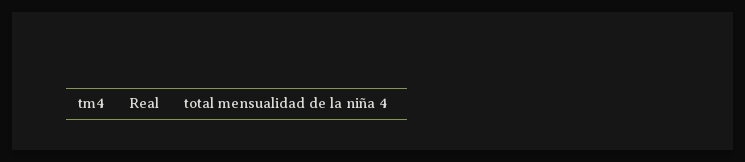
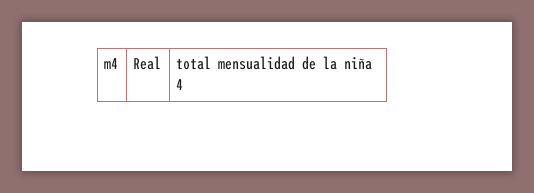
- tm4 | Real | total mensualidad de la niña 4
+ m4 | Real | total mensualidad de la niña 4

